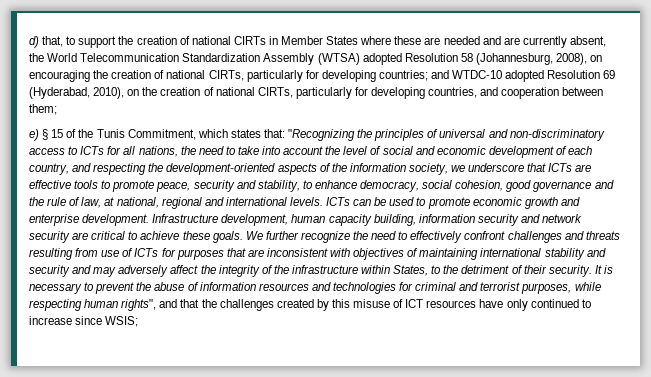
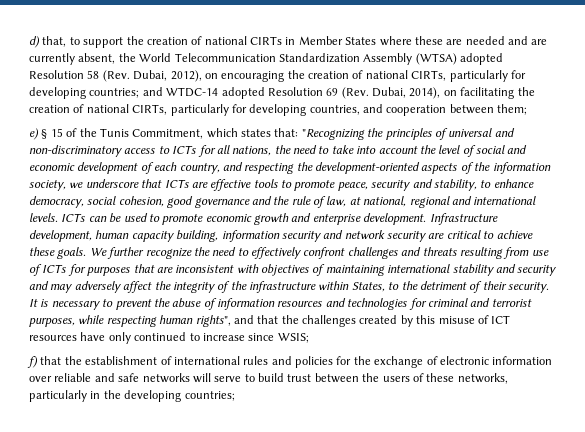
- d) that, to support the creation of national CIRTs in Member States where these are needed and are currently absent, the World Telecommunication Standardization Assembly (WTSA) adopted Resolution 58 (Johannesburg, 2008), on encouraging the creation of national CIRTs, particularly for developing countries; and WTDC-10 adopted Resolution 69 (Hyderabad, 2010), on the creation of national CIRTs, particularly for developing countries, and cooperation between them;
+ d) that, to support the creation of national CIRTs in Member States where these are needed and are currently absent, the World Telecommunication Standardization Assembly (WTSA) adopted Resolution 58 (Rev. Dubai, 2012), on encouraging the creation of national CIRTs, particularly for developing countries; and WTDC-14 adopted Resolution 69 (Rev. Dubai, 2014), on facilitating the creation of national CIRTs, particularly for developing countries, and cooperation between them;
+ f) that the establishment of international rules and policies for the exchange of electronic information over reliable and safe networks will serve to build trust between the users of these networks, particularly in the developing countries;

